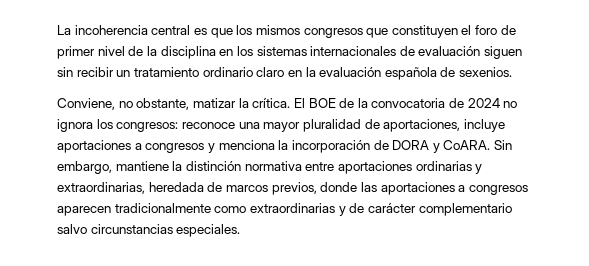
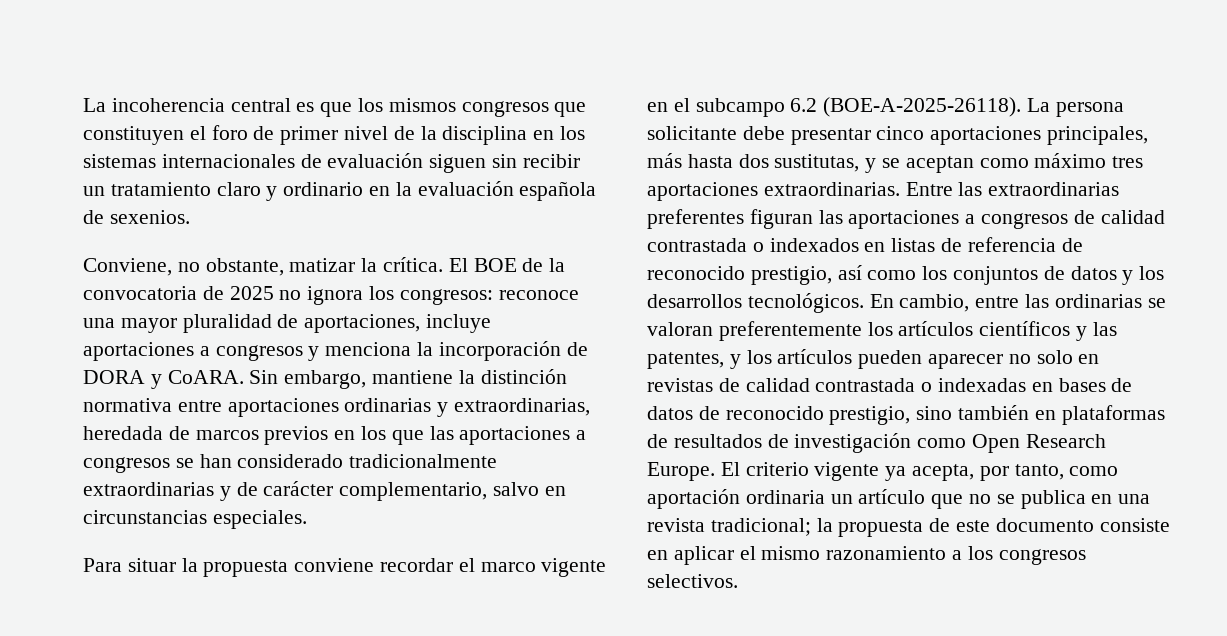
- La incoherencia central es que los mismos congresos que constituyen el foro de primer nivel de la disciplina en los sistemas internacionales de evaluación siguen sin recibir un tratamiento ordinario claro en la evaluación española de sexenios.
+ La incoherencia central es que los mismos congresos que constituyen el foro de primer nivel de la disciplina en los sistemas internacionales de evaluación siguen sin recibir un tratamiento claro y ordinario en la evaluación española de sexenios.
- El BOE de la convocatoria de 2024 no ignora los congresos: reconoce una mayor pluralidad de aportaciones, incluye aportaciones a congresos y menciona la incorporación de DORA y CoARA.
+ El BOE de la convocatoria de 2025 no ignora los congresos: reconoce una mayor pluralidad de aportaciones, incluye aportaciones a congresos y menciona la incorporación de DORA y CoARA.
- Sin embargo, mantiene la distinción normativa entre aportaciones ordinarias y extraordinarias, heredada de marcos previos, donde las aportaciones a congresos aparecen tradicionalmente como extraordinarias y de carácter complementario salvo circunstancias especiales.
+ Sin embargo, mantiene la distinción normativa entre aportaciones ordinarias y extraordinarias, heredada de marcos previos en los que las aportaciones a congresos se han considerado tradicionalmente extraordinarias y de carácter complementario, salvo en circunstancias especiales.
+ Para situar la propuesta conviene recordar el marco vigente en el subcampo 6.2 (BOE-A-2025-26118). La persona solicitante debe presentar cinco aportaciones principales, más hasta dos sustitutas, y se aceptan como máximo tres aportaciones extraordinarias. Entre las extraordinarias preferentes figuran las aportaciones a congresos de calidad contrastada o indexados en listas de referencia de reconocido prestigio, así como los conjuntos de datos y los desarrollos tecnológicos. En cambio, entre las ordinarias se valoran preferentemente los artículos científicos y las patentes, y los artículos pueden aparecer no solo en revistas de calidad contrastada o indexadas en bases de datos de reconocido prestigio, sino también en plataformas de resultados de investigación como Open Research Europe. El criterio vigente ya acepta, por tanto, como aportación ordinaria un artículo que no se publica en una revista tradicional; la propuesta de este documento consiste en aplicar el mismo razonamiento a los congresos selectivos.

